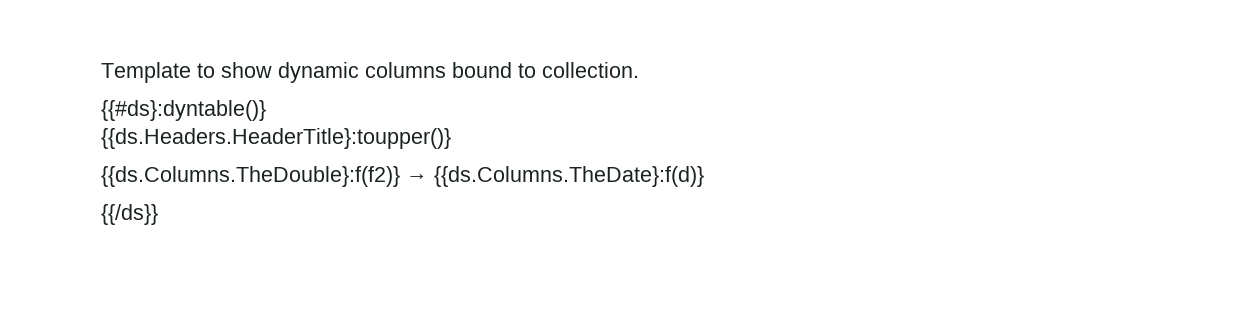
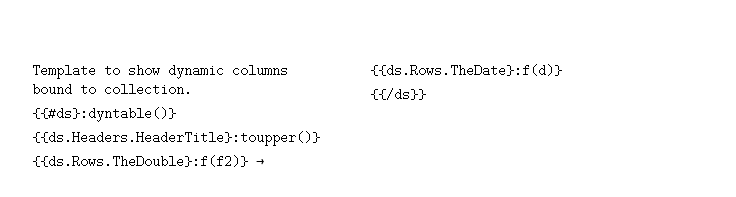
- {{ds.Columns.TheDouble}:f(f2)} → {{ds.Columns.TheDate}:f(d)}
+ {{ds.Rows.TheDouble}:f(f2)} → {{ds.Rows.TheDate}:f(d)}

